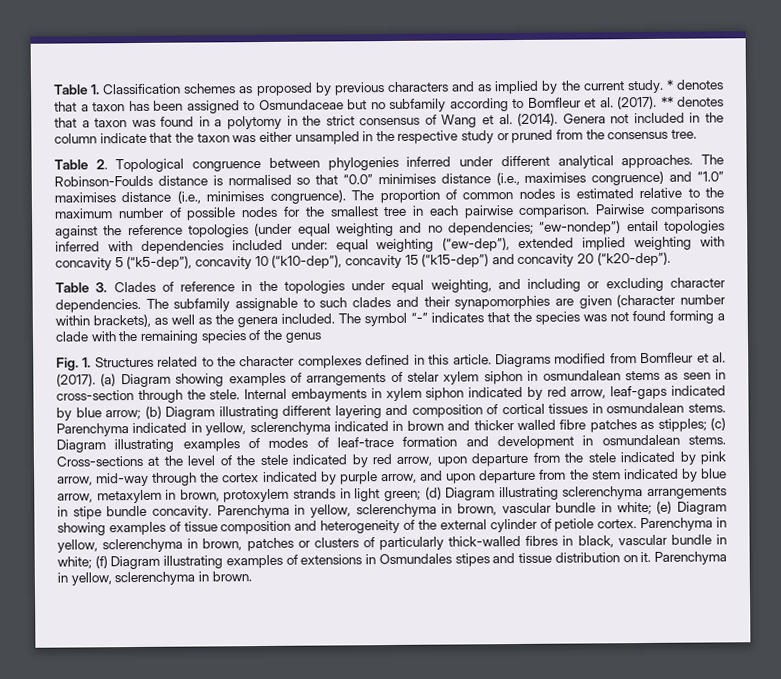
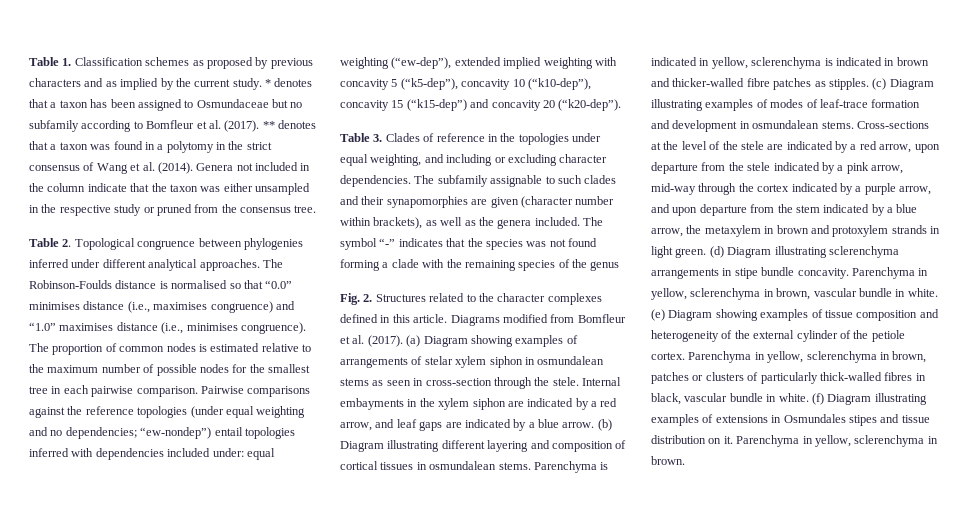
- Fig. 1. Structures related to the character complexes defined in this article.
+ Fig. 2. Structures related to the character complexes defined in this article.
- Internal embayments in xylem siphon indicated by red arrow, leaf-gaps indicated by blue arrow; (b) Diagram illustrating different layering and composition of cortical tissues in osmundalean stems.
+ Internal embayments in the xylem siphon are indicated by a red arrow, and leaf gaps are indicated by a blue arrow. (b) Diagram illustrating different layering and composition of cortical tissues in osmundalean stems.
- Parenchyma indicated in yellow, sclerenchyma indicated in brown and thicker walled fibre patches as stipples; (c) Diagram illustrating examples of modes of leaf-trace formation and development in osmundalean stems.
+ Parenchyma is indicated in yellow, sclerenchyma is indicated in brown and thicker-walled fibre patches as stipples. (c) Diagram illustrating examples of modes of leaf-trace formation and development in osmundalean stems.
- Cross-sections at the level of the stele indicated by red arrow, upon departure from the stele indicated by pink arrow, mid-way through the cortex indicated by purple arrow, and upon departure from the stem indicated by blue arrow, metaxylem in brown, protoxylem strands in light green; (d) Diagram illustrating sclerenchyma arrangements in stipe bundle concavity.
+ Cross-sections at the level of the stele are indicated by a red arrow, upon departure from the stele indicated by a pink arrow, mid-way through the cortex indicated by a purple arrow, and upon departure from the stem indicated by a blue arrow, the metaxylem in brown and protoxylem strands in light green. (d) Diagram illustrating sclerenchyma arrangements in stipe bundle concavity.
- Parenchyma in yellow, sclerenchyma in brown, vascular bundle in white; (e) Diagram showing examples of tissue composition and heterogeneity of the external cylinder of petiole cortex.
+ Parenchyma in yellow, sclerenchyma in brown, vascular bundle in white. (e) Diagram showing examples of tissue composition and heterogeneity of the external cylinder of the petiole cortex.
- Parenchyma in yellow, sclerenchyma in brown, patches or clusters of particularly thick-walled fibres in black, vascular bundle in white; (f) Diagram illustrating examples of extensions in Osmundales stipes and tissue distribution on it.
+ Parenchyma in yellow, sclerenchyma in brown, patches or clusters of particularly thick-walled fibres in black, vascular bundle in white. (f) Diagram illustrating examples of extensions in Osmundales stipes and tissue distribution on it.

